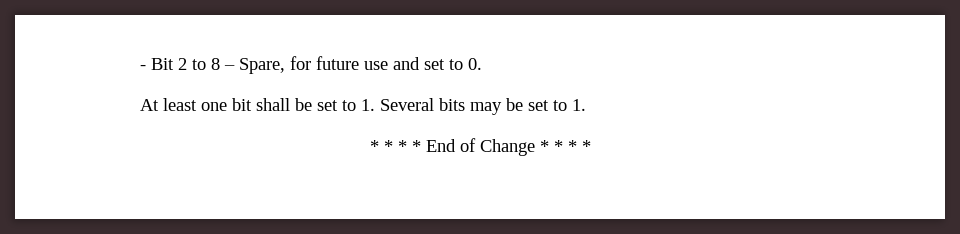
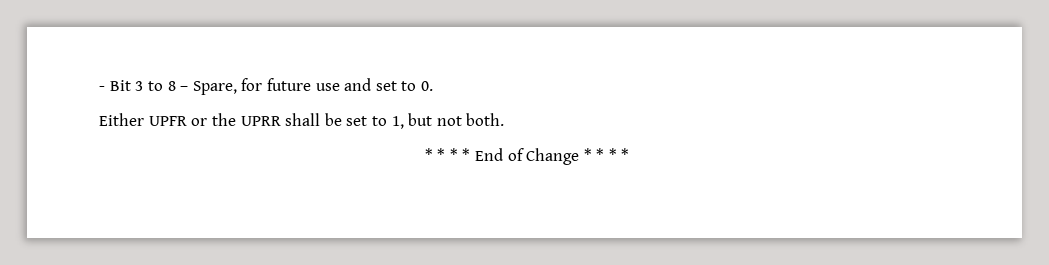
- - Bit 2 to 8 – Spare, for future use and set to 0.
+ - Bit 3 to 8 – Spare, for future use and set to 0.
- At least one bit shall be set to 1. Several bits may be set to 1.
+ Either UPFR or the UPRR shall be set to 1, but not both.

